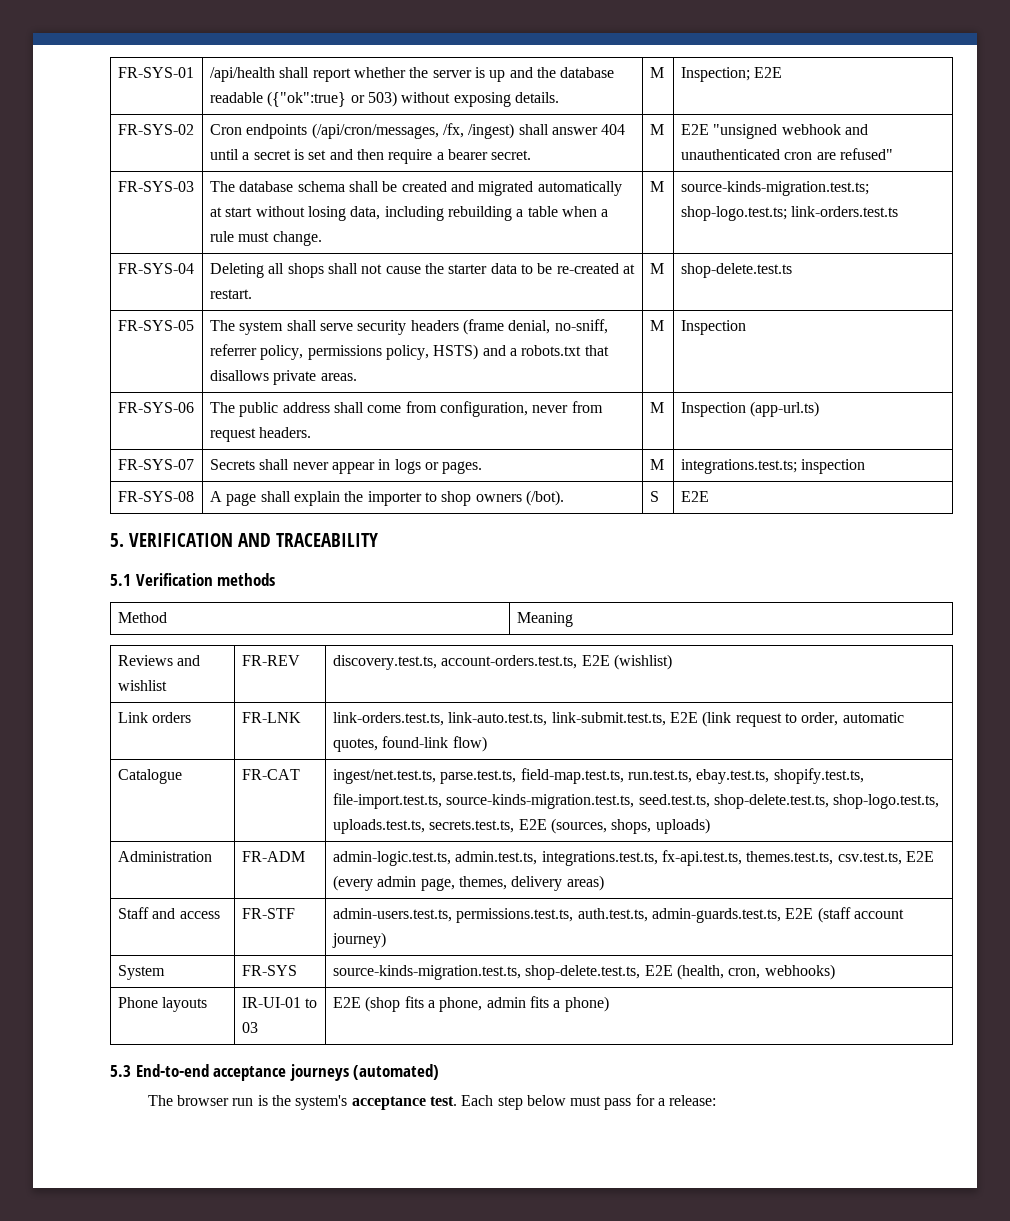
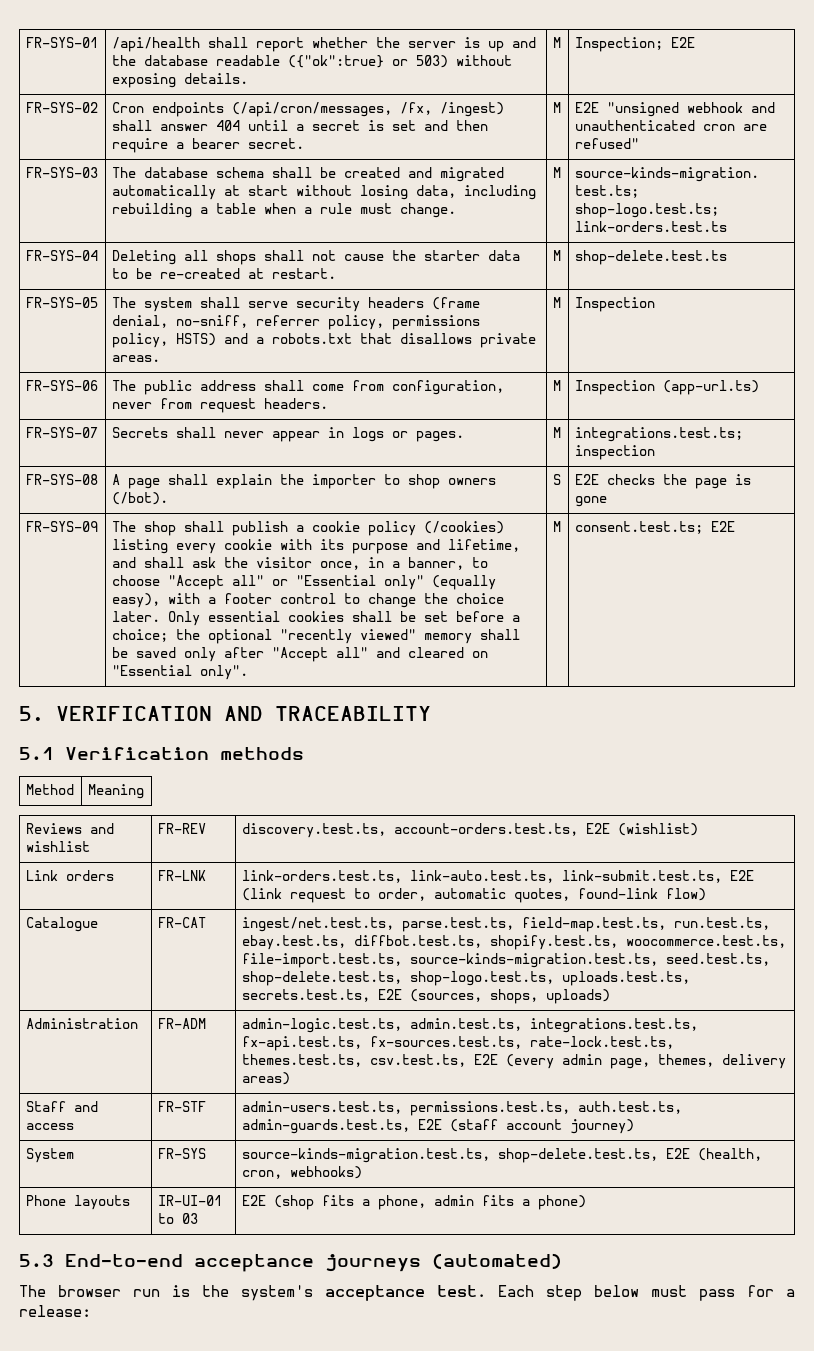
- FR-SYS-08 | A page shall explain the importer to shop owners (/bot). | S | E2E
+ FR-SYS-08 | A page shall explain the importer to shop owners (/bot). | S | E2E checks the page is gone
+ FR-SYS-09 | The shop shall publish a cookie policy (/cookies) listing every cookie with its purpose and lifetime, and shall ask the visitor once, in a banner, to choose "Accept all" or "Essential only" (equally easy), with a footer control to change the choice later. Only essential cookies shall be set before a choice; the optional "recently viewed" memory shall be saved only after "Accept all" and cleared on "Essential only". | M | consent.test.ts; E2E
- Catalogue | FR-CAT | ingest/net.test.ts, parse.test.ts, field-map.test.ts, run.test.ts, ebay.test.ts, shopify.test.ts, file-import.test.ts, source-kinds-migration.test.ts, seed.test.ts, shop-delete.test.ts, shop-logo.test.ts, uploads.test.ts, secrets.test.ts, E2E (sources, shops, uploads)
+ Catalogue | FR-CAT | ingest/net.test.ts, parse.test.ts, field-map.test.ts, run.test.ts, ebay.test.ts, diffbot.test.ts, shopify.test.ts, woocommerce.test.ts, file-import.test.ts, source-kinds-migration.test.ts, seed.test.ts, shop-delete.test.ts, shop-logo.test.ts, uploads.test.ts, secrets.test.ts, E2E (sources, shops, uploads)
- Administration | FR-ADM | admin-logic.test.ts, admin.test.ts, integrations.test.ts, fx-api.test.ts, themes.test.ts, csv.test.ts, E2E (every admin page, themes, delivery areas)
+ Administration | FR-ADM | admin-logic.test.ts, admin.test.ts, integrations.test.ts, fx-api.test.ts, fx-sources.test.ts, rate-lock.test.ts, themes.test.ts, csv.test.ts, E2E (every admin page, themes, delivery areas)

